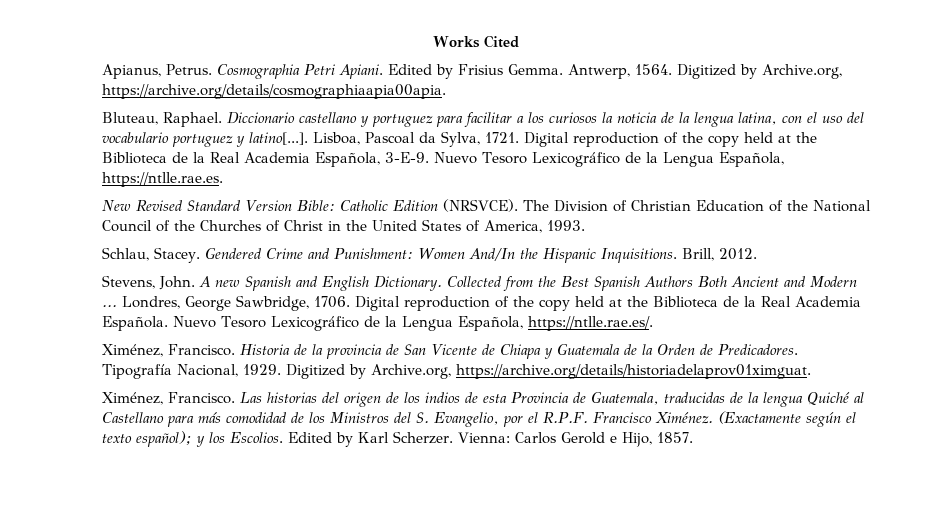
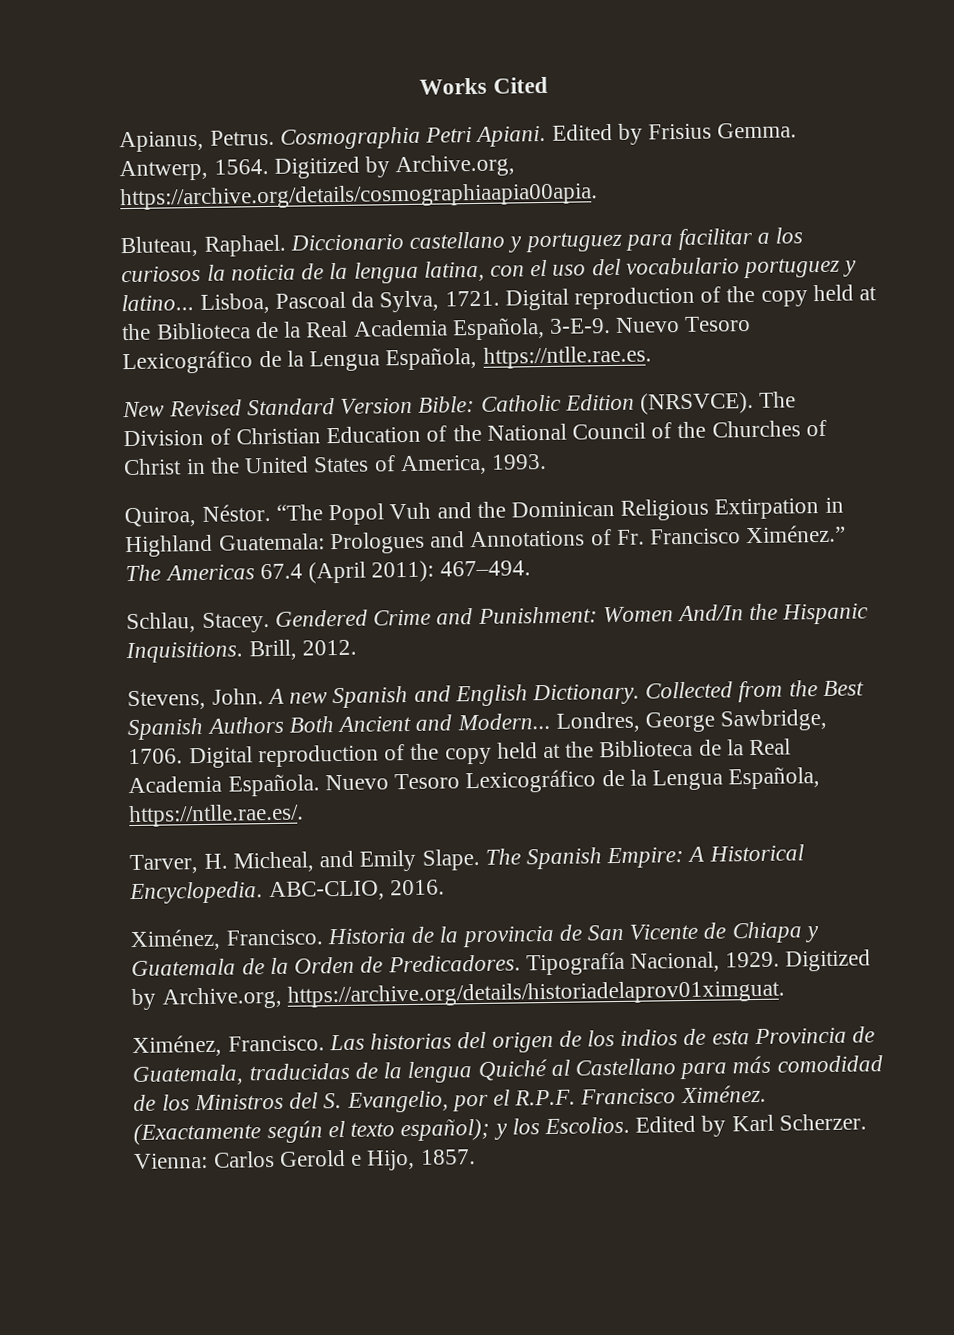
- Diccionario castellano y portuguez para facilitar a los curiosos la noticia de la lengua latina, con el uso del vocabulario portuguez y latino[...]. Lisboa, Pascoal da Sylva, 1721.
+ Diccionario castellano y portuguez para facilitar a los curiosos la noticia de la lengua latina, con el uso del vocabulario portuguez y latino... Lisboa, Pascoal da Sylva, 1721.
+ Quiroa, Néstor. “The Popol Vuh and the Dominican Religious Extirpation in Highland Guatemala: Prologues and Annotations of Fr. Francisco Ximénez.” The Americas 67.4 (April 2011): 467–494.
- Collected from the Best Spanish Authors Both Ancient and Modern ...
+ Collected from the Best Spanish Authors Both Ancient and Modern...
+ Tarver, H. Micheal, and Emily Slape. The Spanish Empire: A Historical Encyclopedia. ABC-CLIO, 2016.

